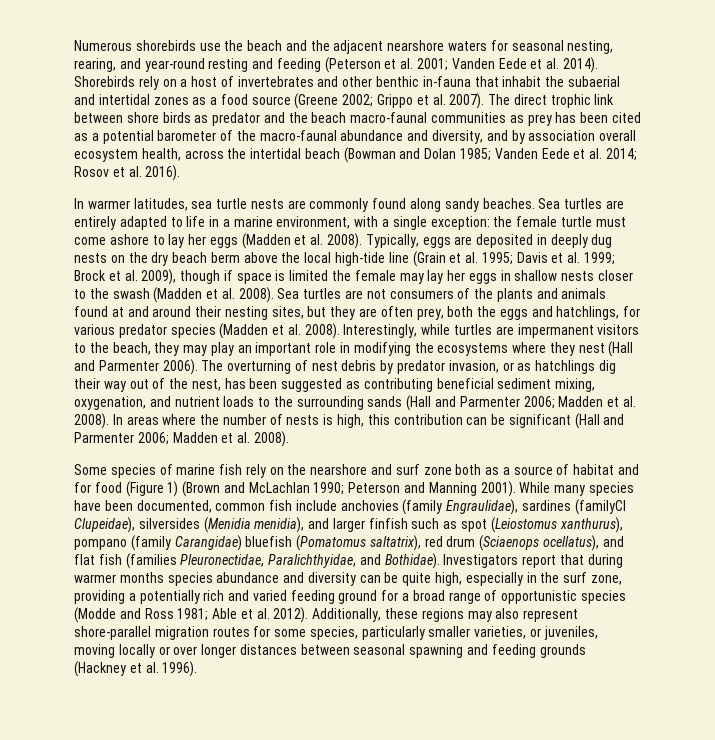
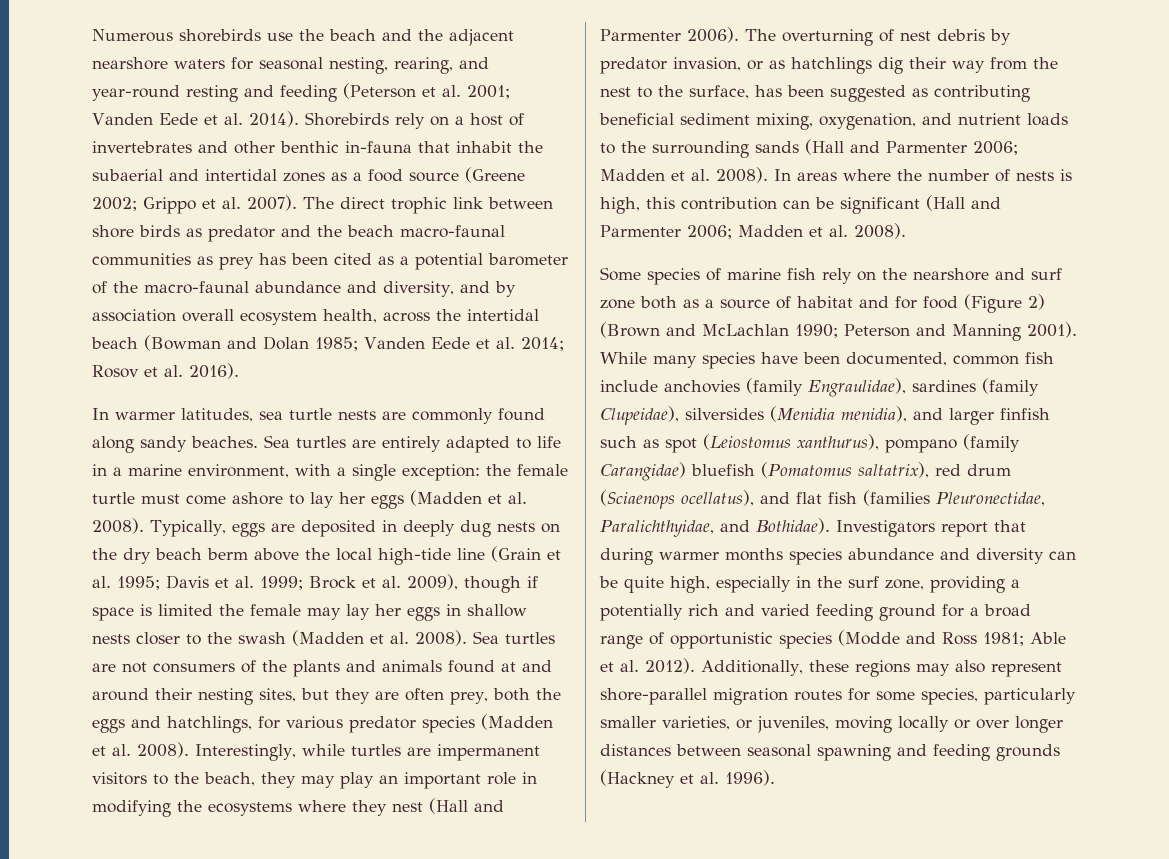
- The overturning of nest debris by predator invasion, or as hatchlings dig their way out of the nest, has been suggested as contributing beneficial sediment mixing, oxygenation, and nutrient loads to the surrounding sands (Hall and Parmenter 2006; Madden et al. 2008).
+ The overturning of nest debris by predator invasion, or as hatchlings dig their way from the nest to the surface, has been suggested as contributing beneficial sediment mixing, oxygenation, and nutrient loads to the surrounding sands (Hall and Parmenter 2006; Madden et al. 2008).
- Some species of marine fish rely on the nearshore and surf zone both as a source of habitat and for food (Figure 1) (Brown and McLachlan 1990; Peterson and Manning 2001).
+ Some species of marine fish rely on the nearshore and surf zone both as a source of habitat and for food (Figure 2) (Brown and McLachlan 1990; Peterson and Manning 2001).
- While many species have been documented, common fish include anchovies (family Engraulidae), sardines (familyCl Clupeidae), silversides (Menidia menidia), and larger finfish such as spot (Leiostomus xanthurus), pompano (family Carangidae) bluefish (Pomatomus saltatrix), red drum (Sciaenops ocellatus), and flat fish (families Pleuronectidae, Paralichthyidae, and Bothidae).
+ While many species have been documented, common fish include anchovies (family Engraulidae), sardines (family Clupeidae), silversides (Menidia menidia), and larger finfish such as spot (Leiostomus xanthurus), pompano (family Carangidae) bluefish (Pomatomus saltatrix), red drum (Sciaenops ocellatus), and flat fish (families Pleuronectidae, Paralichthyidae, and Bothidae).

